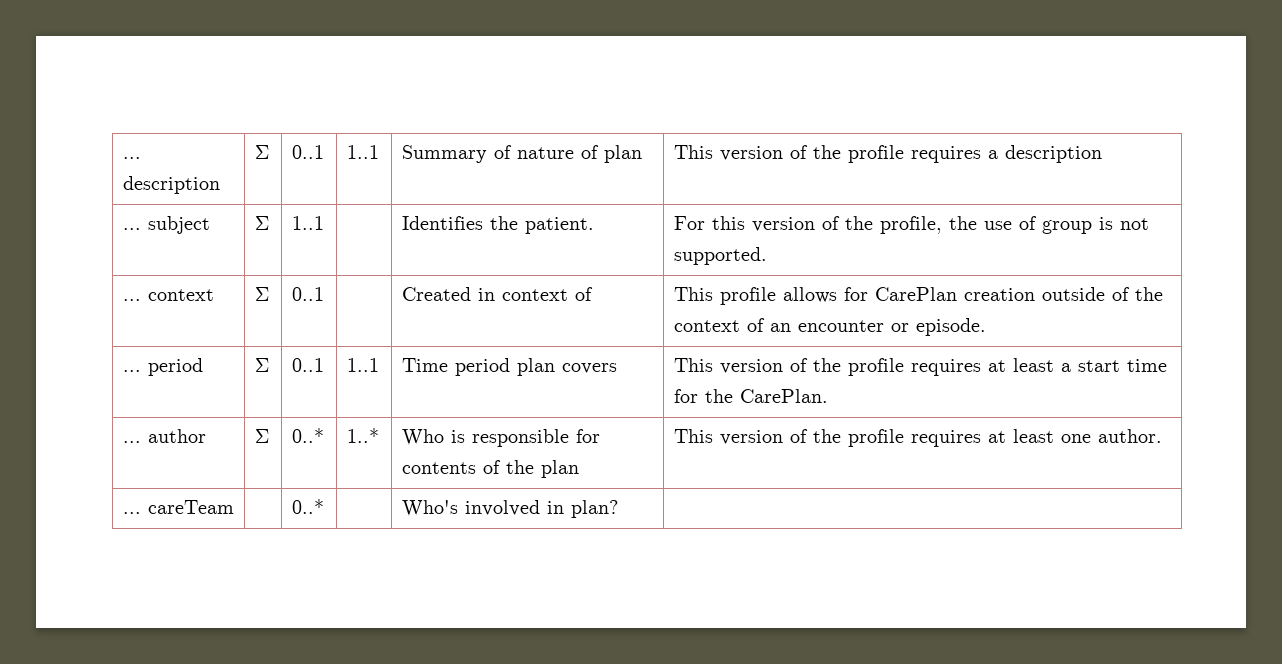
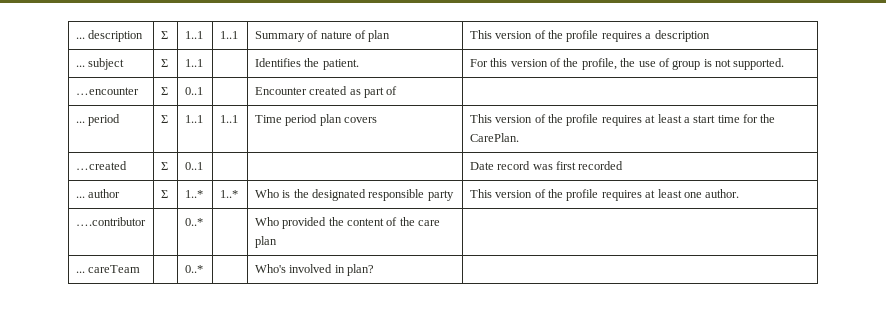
- ... description | Σ | 0..1 | 1..1 | Summary of nature of plan | This version of the profile requires a description
+ ... description | Σ | 1..1 | 1..1 | Summary of nature of plan | This version of the profile requires a description
- ... context | Σ | 0..1 | | Created in context of | This profile allows for CarePlan creation outside of the context of an encounter or episode.
+ …encounter | Σ | 0..1 | | Encounter created as part of |
- ... period | Σ | 0..1 | 1..1 | Time period plan covers | This version of the profile requires at least a start time for the CarePlan.
+ ... period | Σ | 1..1 | 1..1 | Time period plan covers | This version of the profile requires at least a start time for the CarePlan.
+ …created | Σ | 0..1 | | | Date record was first recorded
- ... author | Σ | 0..* | 1..* | Who is responsible for contents of the plan | This version of the profile requires at least one author.
+ ... author | Σ | 1..* | 1..* | Who is the designated responsible party | This version of the profile requires at least one author.
+ ….contributor | | 0..* | | Who provided the content of the care plan |

